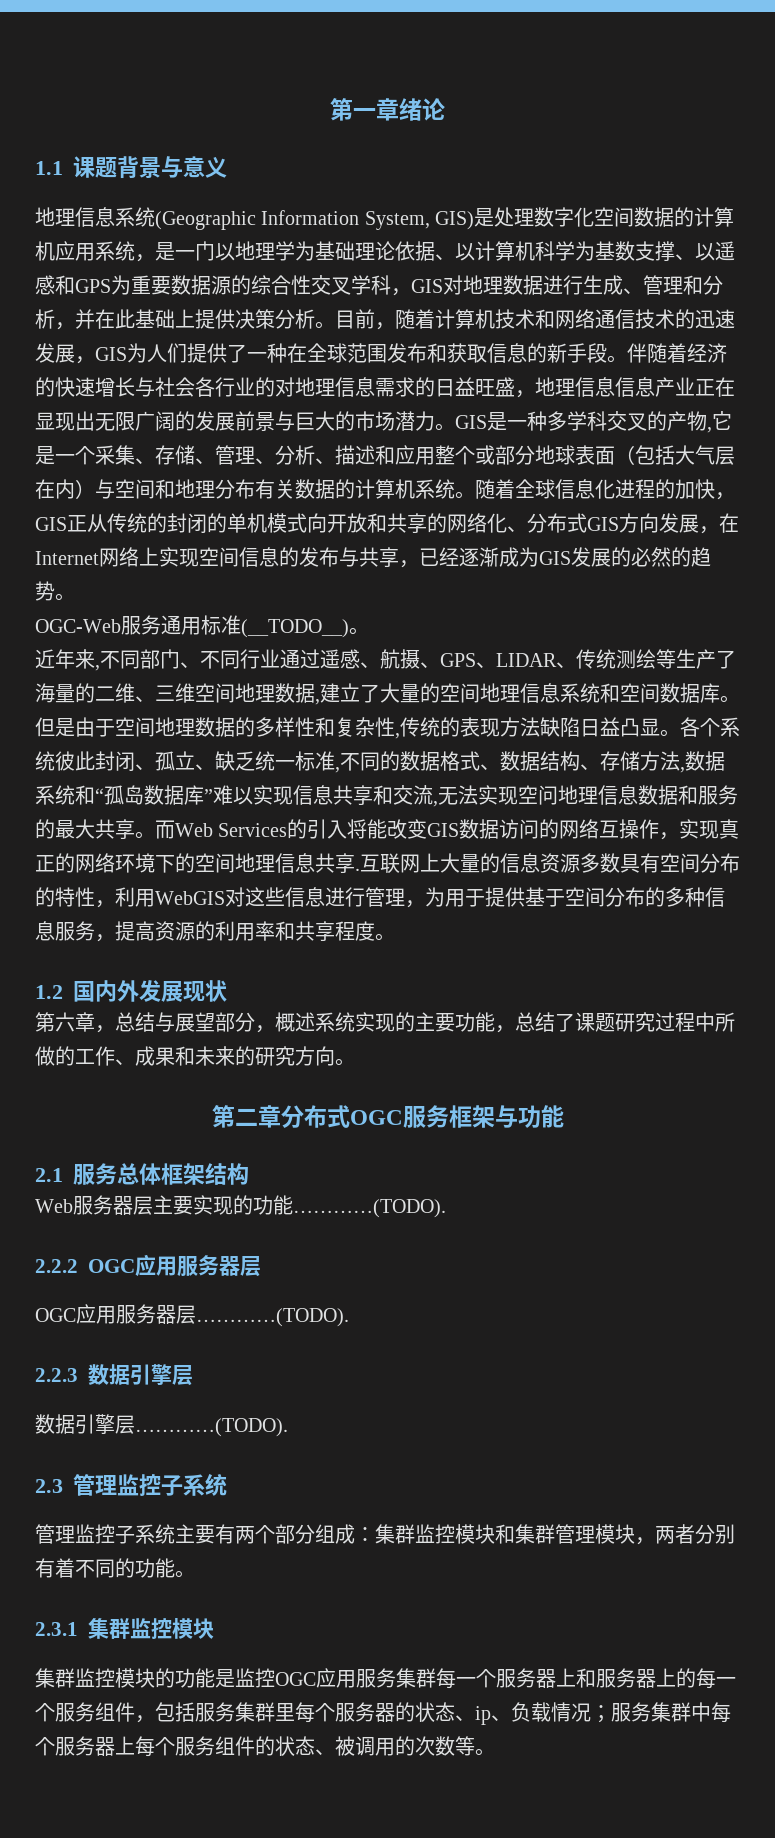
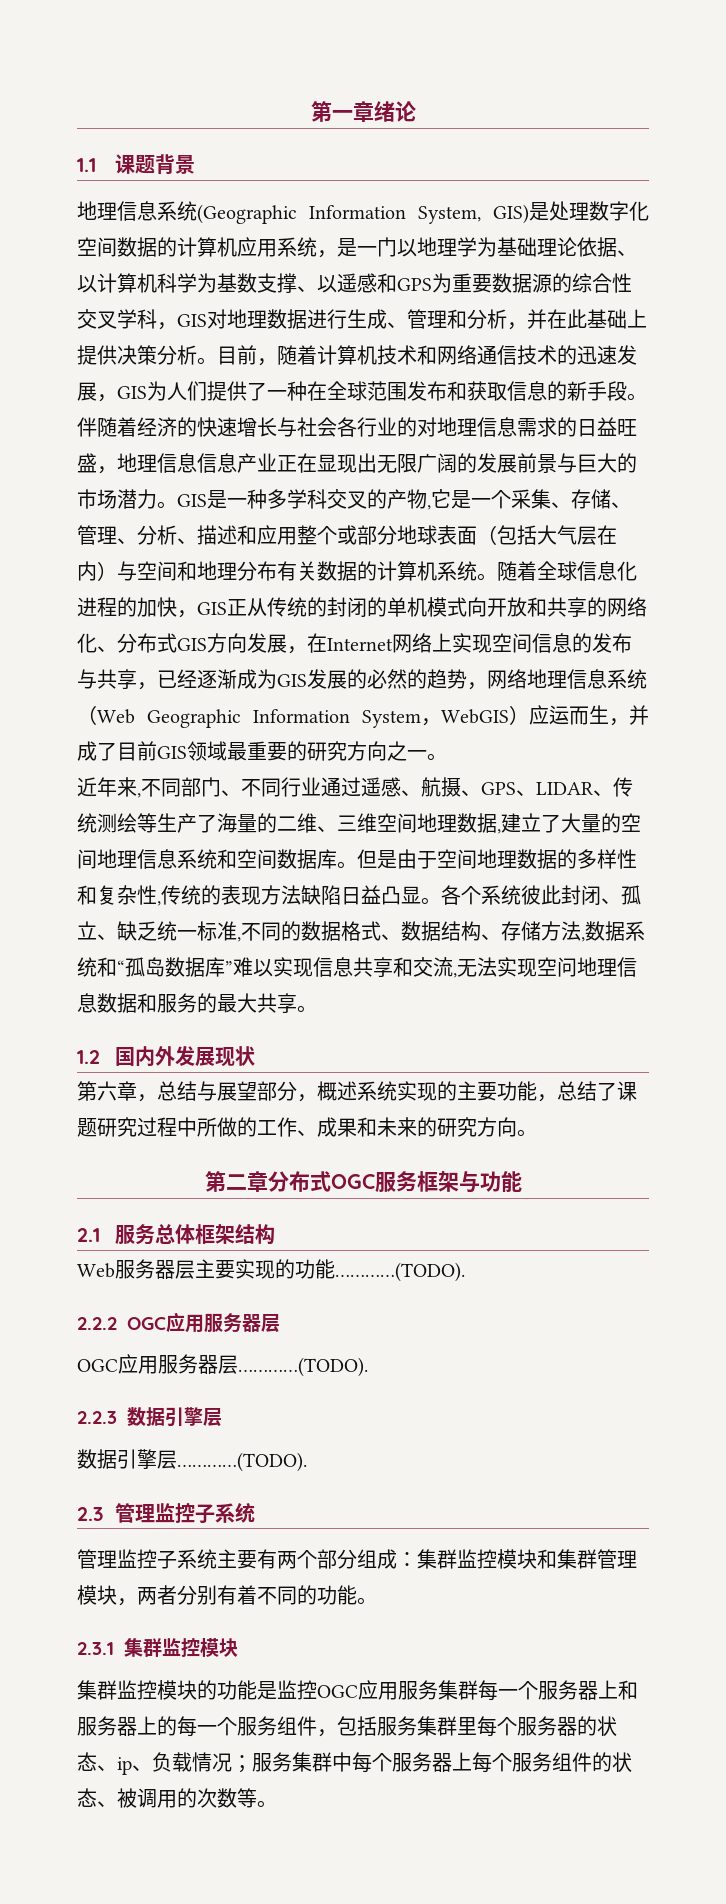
- 1.1课题背景与意义
+ 1.1课题背景
- 随着全球信息化进程的加快，GIS正从传统的封闭的单机模式向开放和共享的网络化、分布式GIS方向发展，在Internet网络上实现空间信息的发布与共享，已经逐渐成为GIS发展的必然的趋势。
- OGC-Web服务通用标准(__TODO__)。
+ 随着全球信息化进程的加快，GIS正从传统的封闭的单机模式向开放和共享的网络化、分布式GIS方向发展，在Internet网络上实现空间信息的发布与共享，已经逐渐成为GIS发展的必然的趋势，网络地理信息系统（Web Geographic Information System，WebGIS）应运而生，并成了目前GIS领域最重要的研究方向之一。
- 而Web Services的引入将能改变GIS数据访问的网络互操作，实现真正的网络环境下的空间地理信息共享.互联网上大量的信息资源多数具有空间分布的特性，利用WebGIS对这些信息进行管理，为用于提供基于空间分布的多种信息服务，提高资源的利用率和共享程度。

